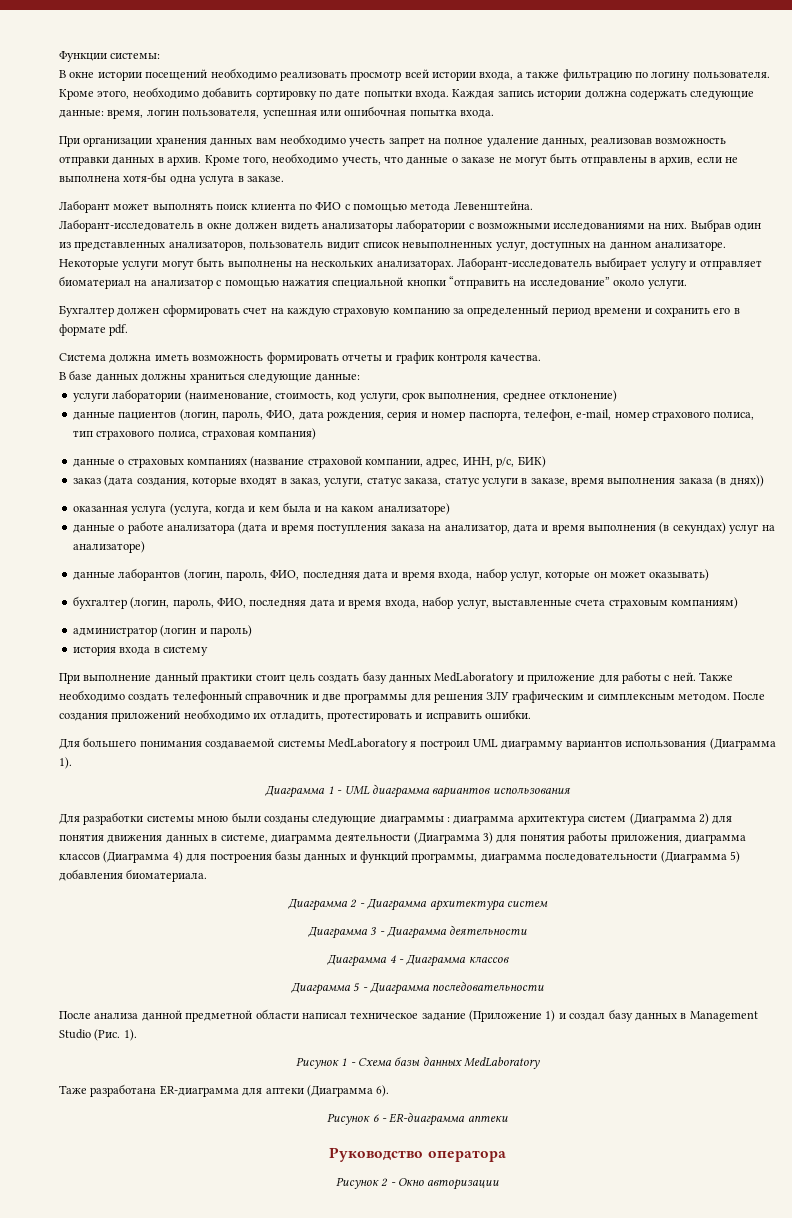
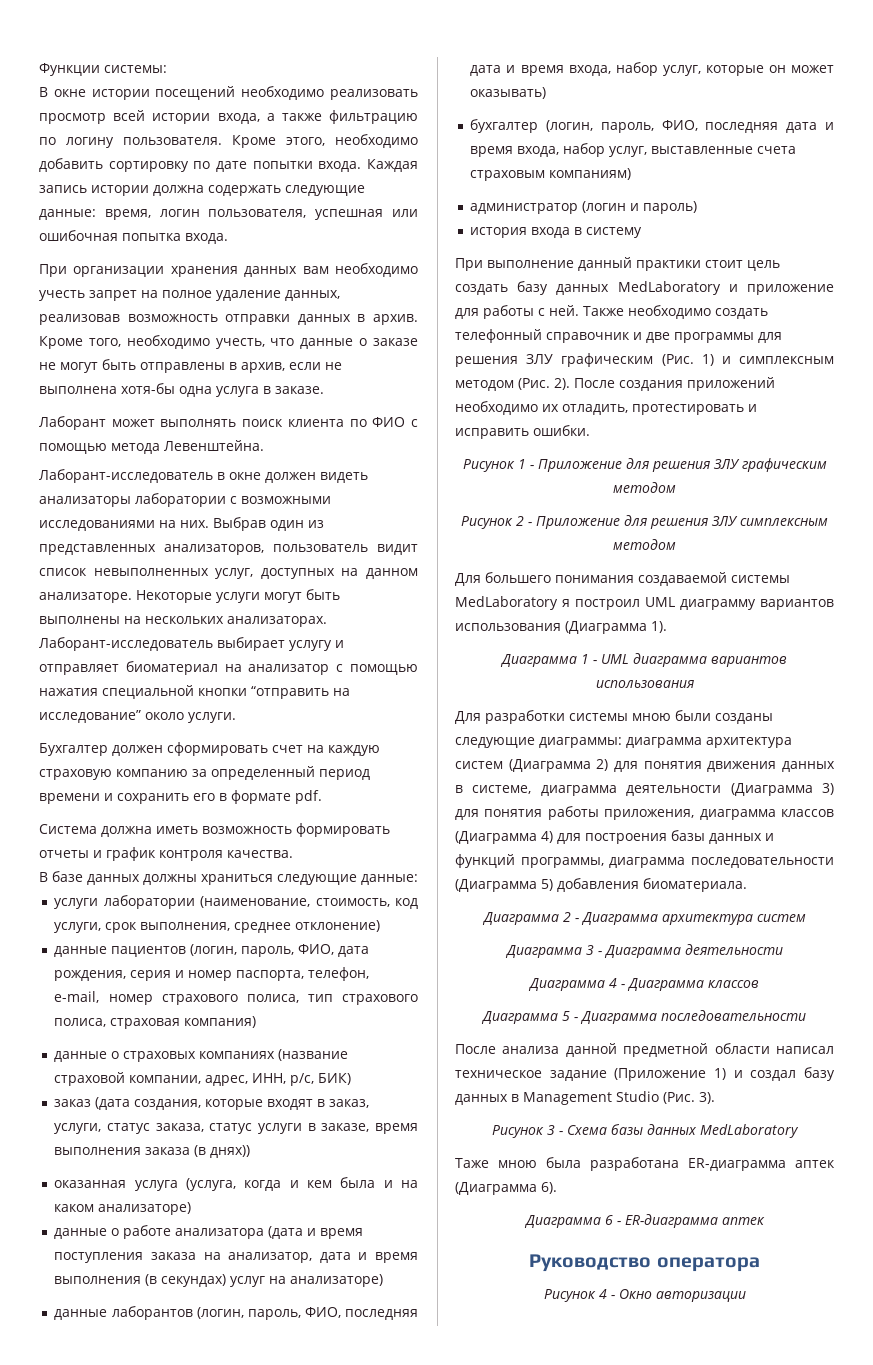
- Также необходимо создать телефонный справочник и две программы для решения ЗЛУ графическим и симплексным методом.
+ Также необходимо создать телефонный справочник и две программы для решения ЗЛУ графическим (Рис. 1) и симплексным методом (Рис. 2).
+ Рисунок 1 - Приложение для решения ЗЛУ графическим методом
+ Рисунок 2 - Приложение для решения ЗЛУ симплексным методом
- Для разработки системы мною были созданы следующие диаграммы : диаграмма архитектура систем (Диаграмма 2) для понятия движения данных в системе, диаграмма деятельности (Диаграмма 3) для понятия работы приложения, диаграмма классов (Диаграмма 4) для построения базы данных и функций программы, диаграмма последовательности (Диаграмма 5) добавления биоматериала.
+ Для разработки системы мною были созданы следующие диаграммы: диаграмма архитектура систем (Диаграмма 2) для понятия движения данных в системе, диаграмма деятельности (Диаграмма 3) для понятия работы приложения, диаграмма классов (Диаграмма 4) для построения базы данных и функций программы, диаграмма последовательности (Диаграмма 5) добавления биоматериала.
- После анализа данной предметной области написал техническое задание (Приложение 1) и создал базу данных в Management Studio (Рис. 1).
- Рисунок 1 - Схема базы данных MedLaboratory
+ После анализа данной предметной области написал техническое задание (Приложение 1) и создал базу данных в Management Studio (Рис. 3).
+ Рисунок 3 - Схема базы данных MedLaboratory
- Таже разработана ER-диаграмма для аптеки (Диаграмма 6).
+ Таже мною была разработана ER-диаграмма аптек (Диаграмма 6).
- Рисунок 6 - ER-диаграмма аптеки
+ Диаграмма 6 - ER-диаграмма аптек
- Рисунок 2 - Окно авторизации
+ Рисунок 4 - Окно авторизации

